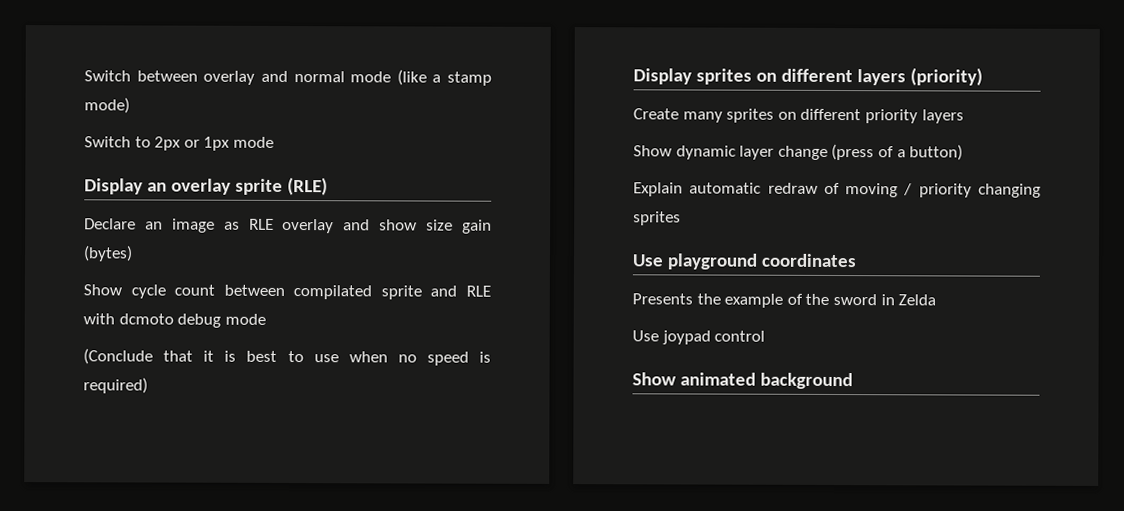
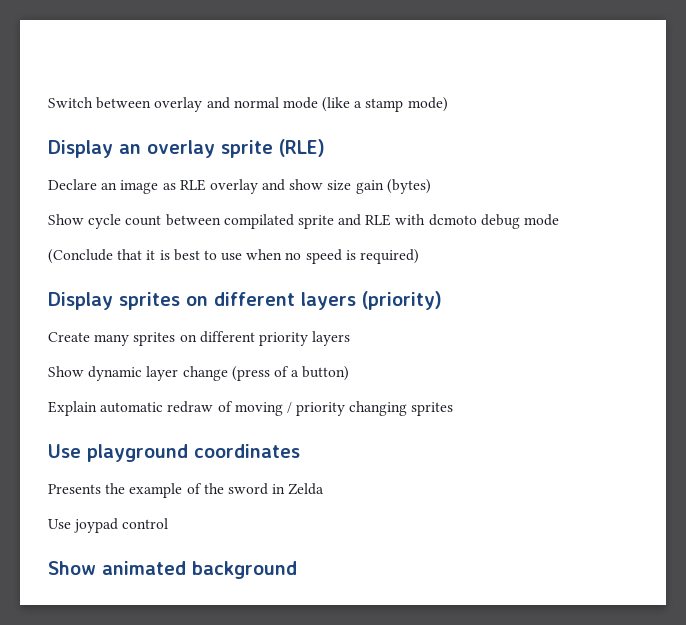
- Switch to 2px or 1px mode

